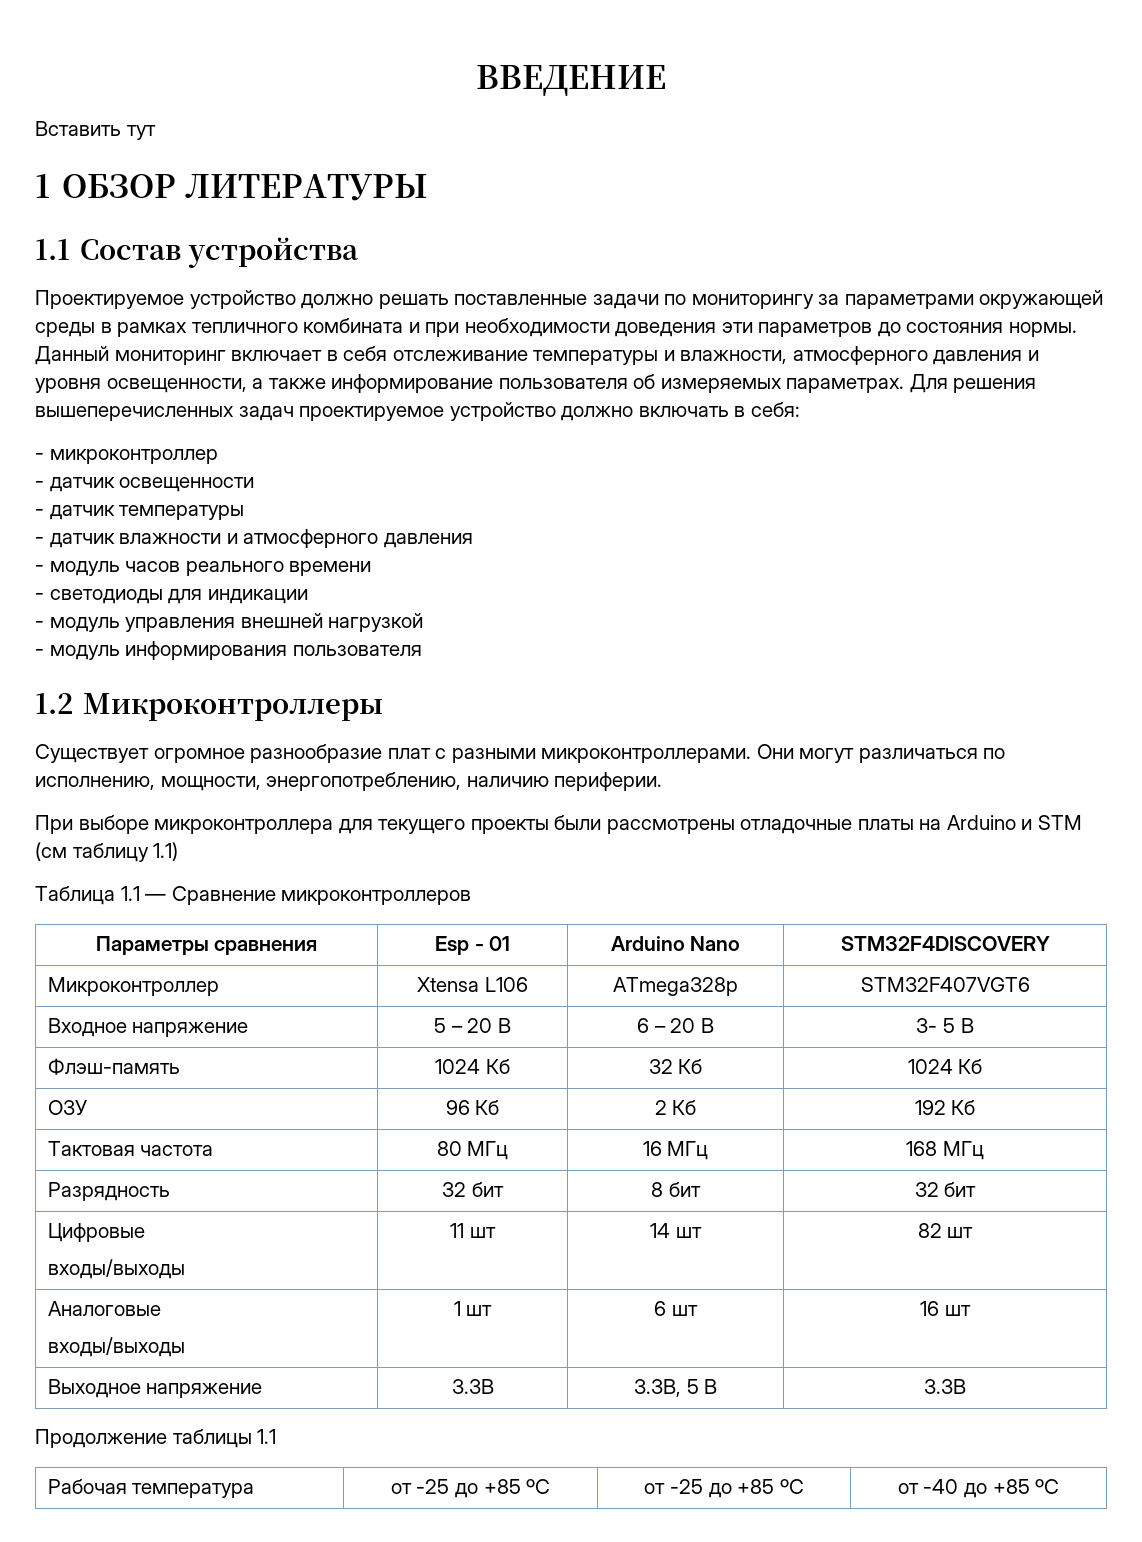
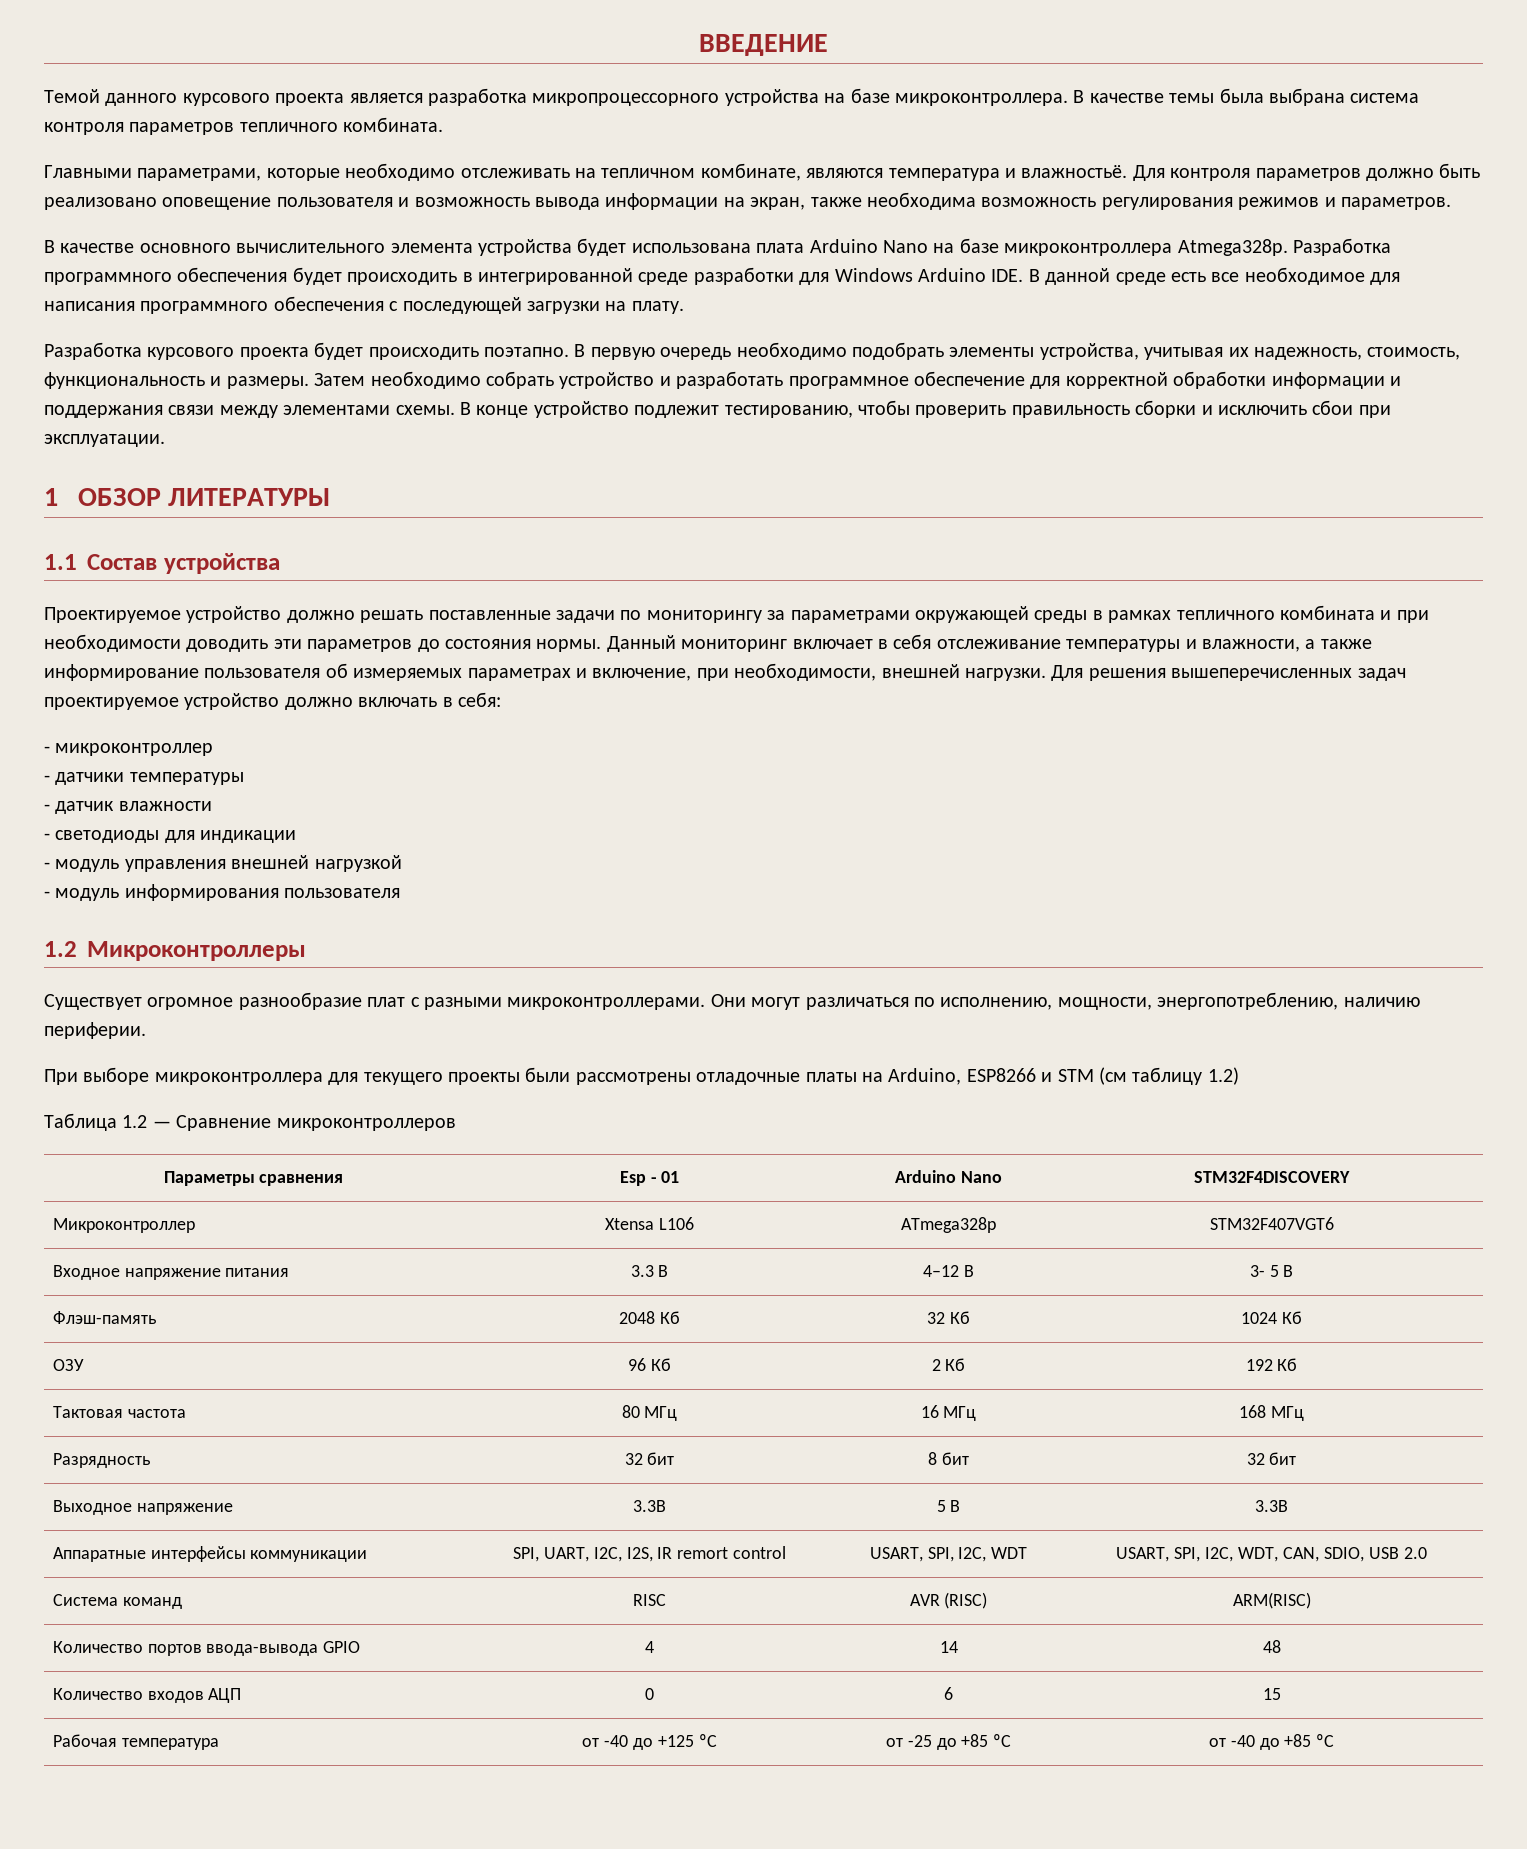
- Вставить тут
+ Темой данного курсового проекта является разработка микропроцессорного устройства на базе микроконтроллера. В качестве темы была выбрана система контроля параметров тепличного комбината.
+ Главными параметрами, которые необходимо отслеживать на тепличном комбинате, являются температура и влажностьё. Для контроля параметров должно быть реализовано оповещение пользователя и возможность вывода информации на экран, также необходима возможность регулирования режимов и параметров.
+ В качестве основного вычислительного элемента устройства будет использована плата Arduino Nano на базе микроконтроллера Atmega328p. Разработка программного обеспечения будет происходить в интегрированной среде разработки для Windows Arduino IDE. В данной среде есть все необходимое для написания программного обеспечения с последующей загрузки на плату.
+ Разработка курсового проекта будет происходить поэтапно. В первую очередь необходимо подобрать элементы устройства, учитывая их надежность, стоимость, функциональность и размеры. Затем необходимо собрать устройство и разработать программное обеспечение для корректной обработки информации и поддержания связи между элементами схемы. В конце устройство подлежит тестированию, чтобы проверить правильность сборки и исключить сбои при эксплуатации.
- Проектируемое устройство должно решать поставленные задачи по мониторингу за параметрами окружающей среды в рамках тепличного комбината и при необходимости доведения эти параметров до состояния нормы.
+ Проектируемое устройство должно решать поставленные задачи по мониторингу за параметрами окружающей среды в рамках тепличного комбината и при необходимости доводить эти параметров до состояния нормы.
- Данный мониторинг включает в себя отслеживание температуры и влажности, атмосферного давления и уровня освещенности, а также информирование пользователя об измеряемых параметрах.
+ Данный мониторинг включает в себя отслеживание температуры и влажности, а также информирование пользователя об измеряемых параметрах и включение, при необходимости, внешней нагрузки.
- - датчик освещенности
- - датчик температуры
+ - датчики температуры
- - датчик влажности и атмосферного давления
- - модуль часов реального времени
+ - датчик влажности
- При выборе микроконтроллера для текущего проекты были рассмотрены отладочные платы на Arduino и STM (см таблицу 1.1)
+ При выборе микроконтроллера для текущего проекты были рассмотрены отладочные платы на Arduino, ESP8266 и STM (см таблицу 1.2)
- Таблица 1.1 — Сравнение микроконтроллеров
+ Таблица 1.2 — Сравнение микроконтроллеров
- Входное напряжение | 5 – 20 В | 6 – 20 В | 3- 5 В
+ Входное напряжение питания | 3.3 В | 4–12 В | 3- 5 В
- Флэш-память | 1024 Кб | 32 Кб | 1024 Кб
+ Флэш-память | 2048 Кб | 32 Кб | 1024 Кб
- Цифровые
- входы/выходы | 11 шт | 14 шт | 82 шт
- Аналоговые
- входы/выходы | 1 шт | 6 шт | 16 шт
- Выходное напряжение | 3.3В | 3.3В, 5 В | 3.3В
+ Выходное напряжение | 3.3В | 5 В | 3.3В
- Продолжение таблицы 1.1
+ Аппаратные интерфейсы коммуникации | SPI, UART, I2C, I2S, IR remort control | USART, SPI, I2C, WDT | USART, SPI, I2C, WDT, CAN, SDIO, USB 2.0
+ Система команд | RISC | AVR (RISC) | ARM(RISC)
+ Количество портов ввода-вывода GPIO | 4 | 14 | 48
+ Количество входов АЦП | 0 | 6 | 15
- Рабочая температура | от -25 до +85 ºС | от -25 до +85 ºС | от -40 до +85 ºС
+ Рабочая температура | от -40 до +125 ºС | от -25 до +85 ºС | от -40 до +85 ºС

